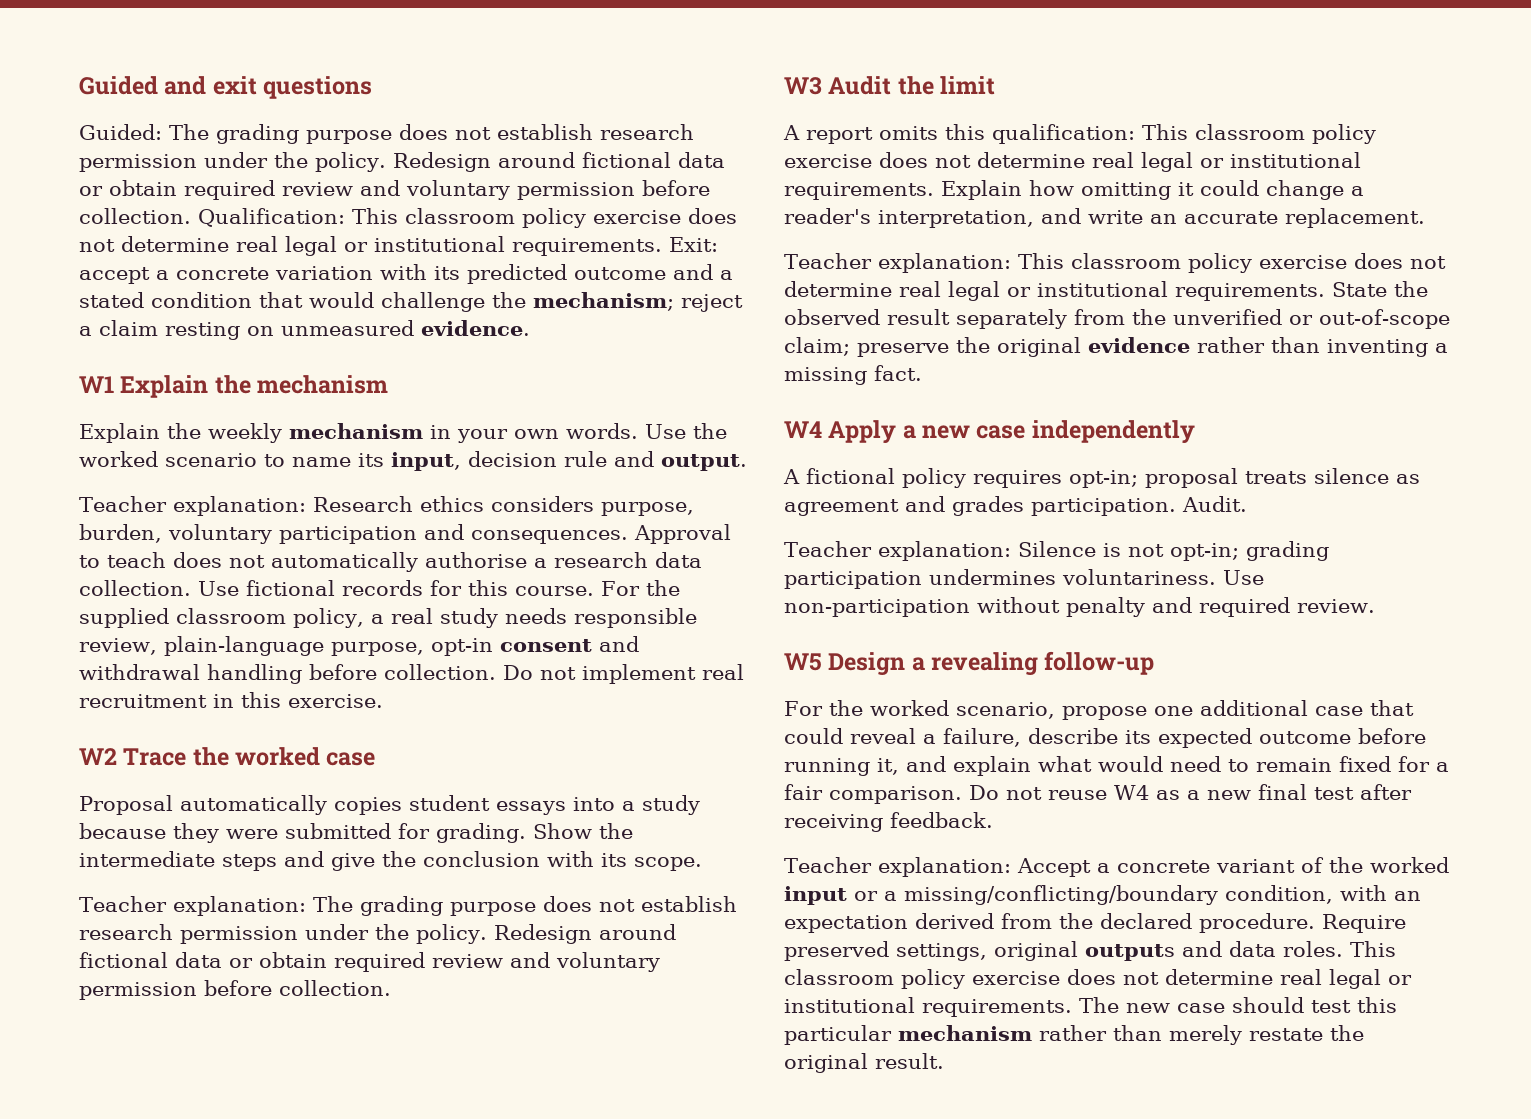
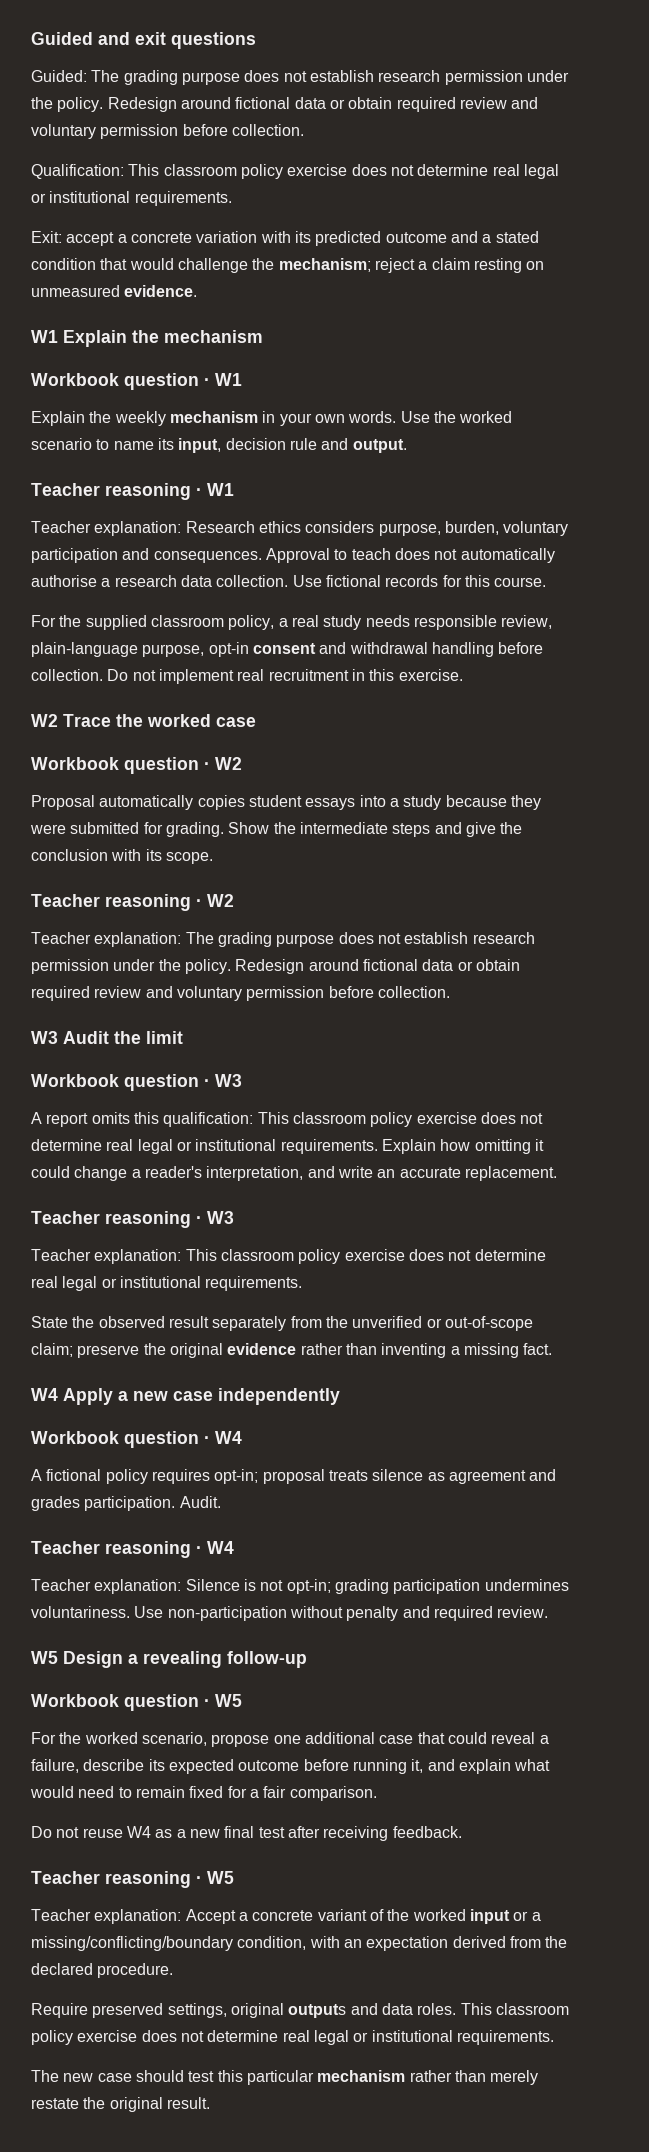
- Guided: The grading purpose does not establish research permission under the policy. Redesign around fictional data or obtain required review and voluntary permission before collection. Qualification: This classroom policy exercise does not determine real legal or institutional requirements. Exit:
+ Guided: The grading purpose does not establish research permission under the policy. Redesign around fictional data or obtain required review and voluntary permission before collection.
+ Qualification: This classroom policy exercise does not determine real legal or institutional requirements.
+ Exit:
+ Workbook question · W1
+ Teacher reasoning · W1
- Use fictional records for this course. For the supplied classroom policy, a real study needs responsible review, plain-language purpose, opt-in consent and withdrawal handling before collection.
+ Use fictional records for this course.
+ For the supplied classroom policy, a real study needs responsible review, plain-language purpose, opt-in consent and withdrawal handling before collection.
+ Workbook question · W2
+ Teacher reasoning · W2
+ Workbook question · W3
+ Teacher reasoning · W3
- Teacher explanation: This classroom policy exercise does not determine real legal or institutional requirements. State the observed result separately from the unverified or out-of-scope claim; preserve the original evidence rather than inventing a missing fact.
+ Teacher explanation: This classroom policy exercise does not determine real legal or institutional requirements.
+ State the observed result separately from the unverified or out-of-scope claim; preserve the original evidence rather than inventing a missing fact.
+ Workbook question · W4
+ Teacher reasoning · W4
+ Workbook question · W5
- For the worked scenario, propose one additional case that could reveal a failure, describe its expected outcome before running it, and explain what would need to remain fixed for a fair comparison. Do not reuse W4 as a new final test after receiving feedback.
+ For the worked scenario, propose one additional case that could reveal a failure, describe its expected outcome before running it, and explain what would need to remain fixed for a fair comparison.
+ Do not reuse W4 as a new final test after receiving feedback.
+ Teacher reasoning · W5
- Teacher explanation: Accept a concrete variant of the worked input or a missing/conflicting/boundary condition, with an expectation derived from the declared procedure. Require preserved settings, original outputs and data roles. This classroom policy exercise does not determine real legal or institutional requirements. The new case should test this particular mechanism rather than merely restate the original result.
+ Teacher explanation: Accept a concrete variant of the worked input or a missing/conflicting/boundary condition, with an expectation derived from the declared procedure.
+ Require preserved settings, original outputs and data roles. This classroom policy exercise does not determine real legal or institutional requirements.
+ The new case should test this particular mechanism rather than merely restate the original result.

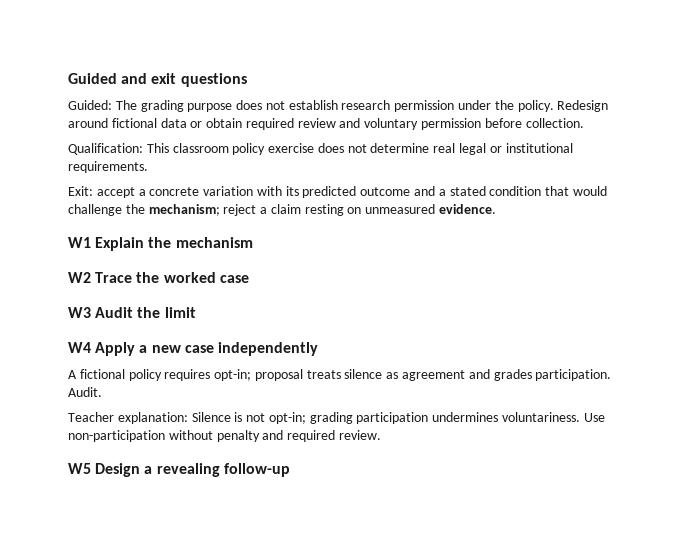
- Workbook question · W1
- Explain the weekly mechanism in your own words. Use the worked scenario to name its input, decision rule and output.
- Teacher reasoning · W1
- Teacher explanation: Research ethics considers purpose, burden, voluntary participation and consequences. Approval to teach does not automatically authorise a research data collection. Use fictional records for this course.
- For the supplied classroom policy, a real study needs responsible review, plain-language purpose, opt-in consent and withdrawal handling before collection. Do not implement real recruitment in this exercise.
- Workbook question · W2
- Proposal automatically copies student essays into a study because they were submitted for grading. Show the intermediate steps and give the conclusion with its scope.
- Teacher reasoning · W2
- Teacher explanation: The grading purpose does not establish research permission under the policy. Redesign around fictional data or obtain required review and voluntary permission before collection.
  W3 Audit the limit
- Workbook question · W3
- A report omits this qualification: This classroom policy exercise does not determine real legal or institutional requirements. Explain how omitting it could change a reader's interpretation, and write an accurate replacement.
- Teacher reasoning · W3
- Teacher explanation: This classroom policy exercise does not determine real legal or institutional requirements.
- State the observed result separately from the unverified or out-of-scope claim; preserve the original evidence rather than inventing a missing fact.
- Workbook question · W4
- Teacher reasoning · W4
- Workbook question · W5
- For the worked scenario, propose one additional case that could reveal a failure, describe its expected outcome before running it, and explain what would need to remain fixed for a fair comparison.
- Do not reuse W4 as a new final test after receiving feedback.
- Teacher reasoning · W5
- Teacher explanation: Accept a concrete variant of the worked input or a missing/conflicting/boundary condition, with an expectation derived from the declared procedure.
- Require preserved settings, original outputs and data roles. This classroom policy exercise does not determine real legal or institutional requirements.
- The new case should test this particular mechanism rather than merely restate the original result.

